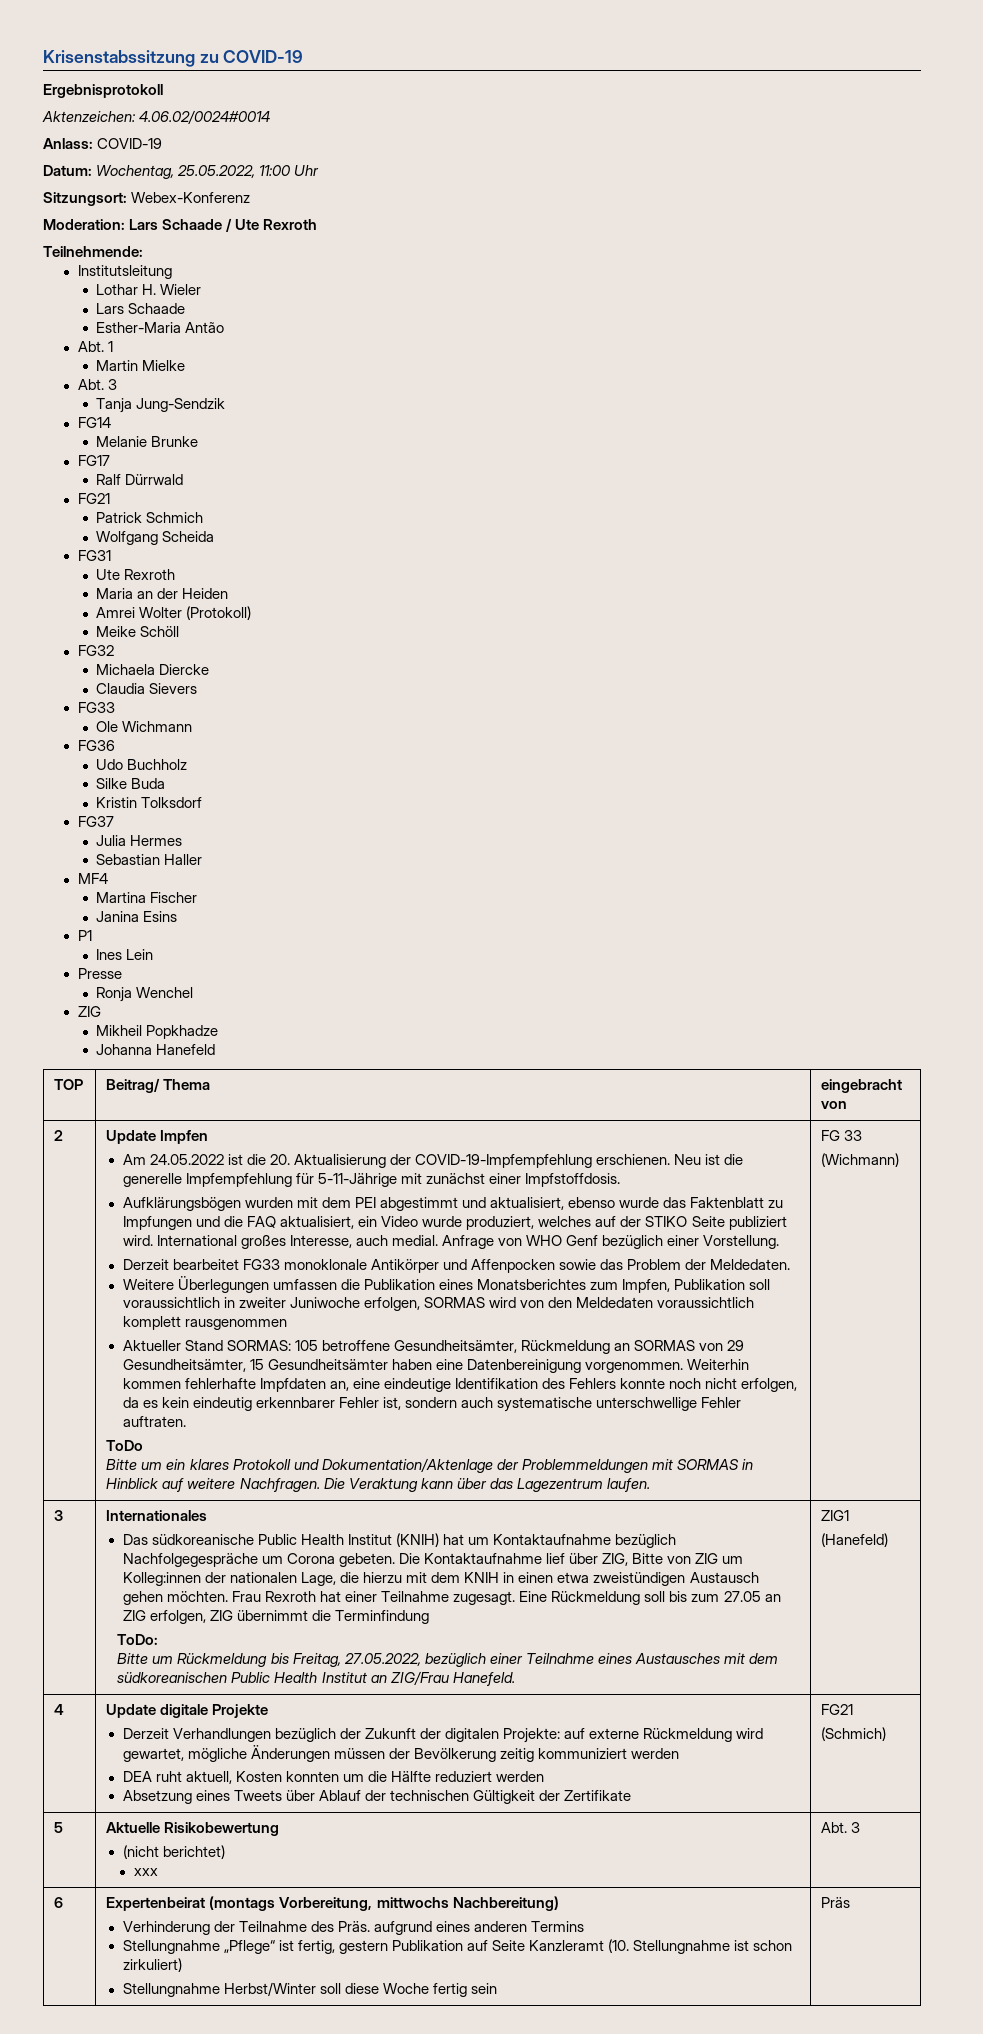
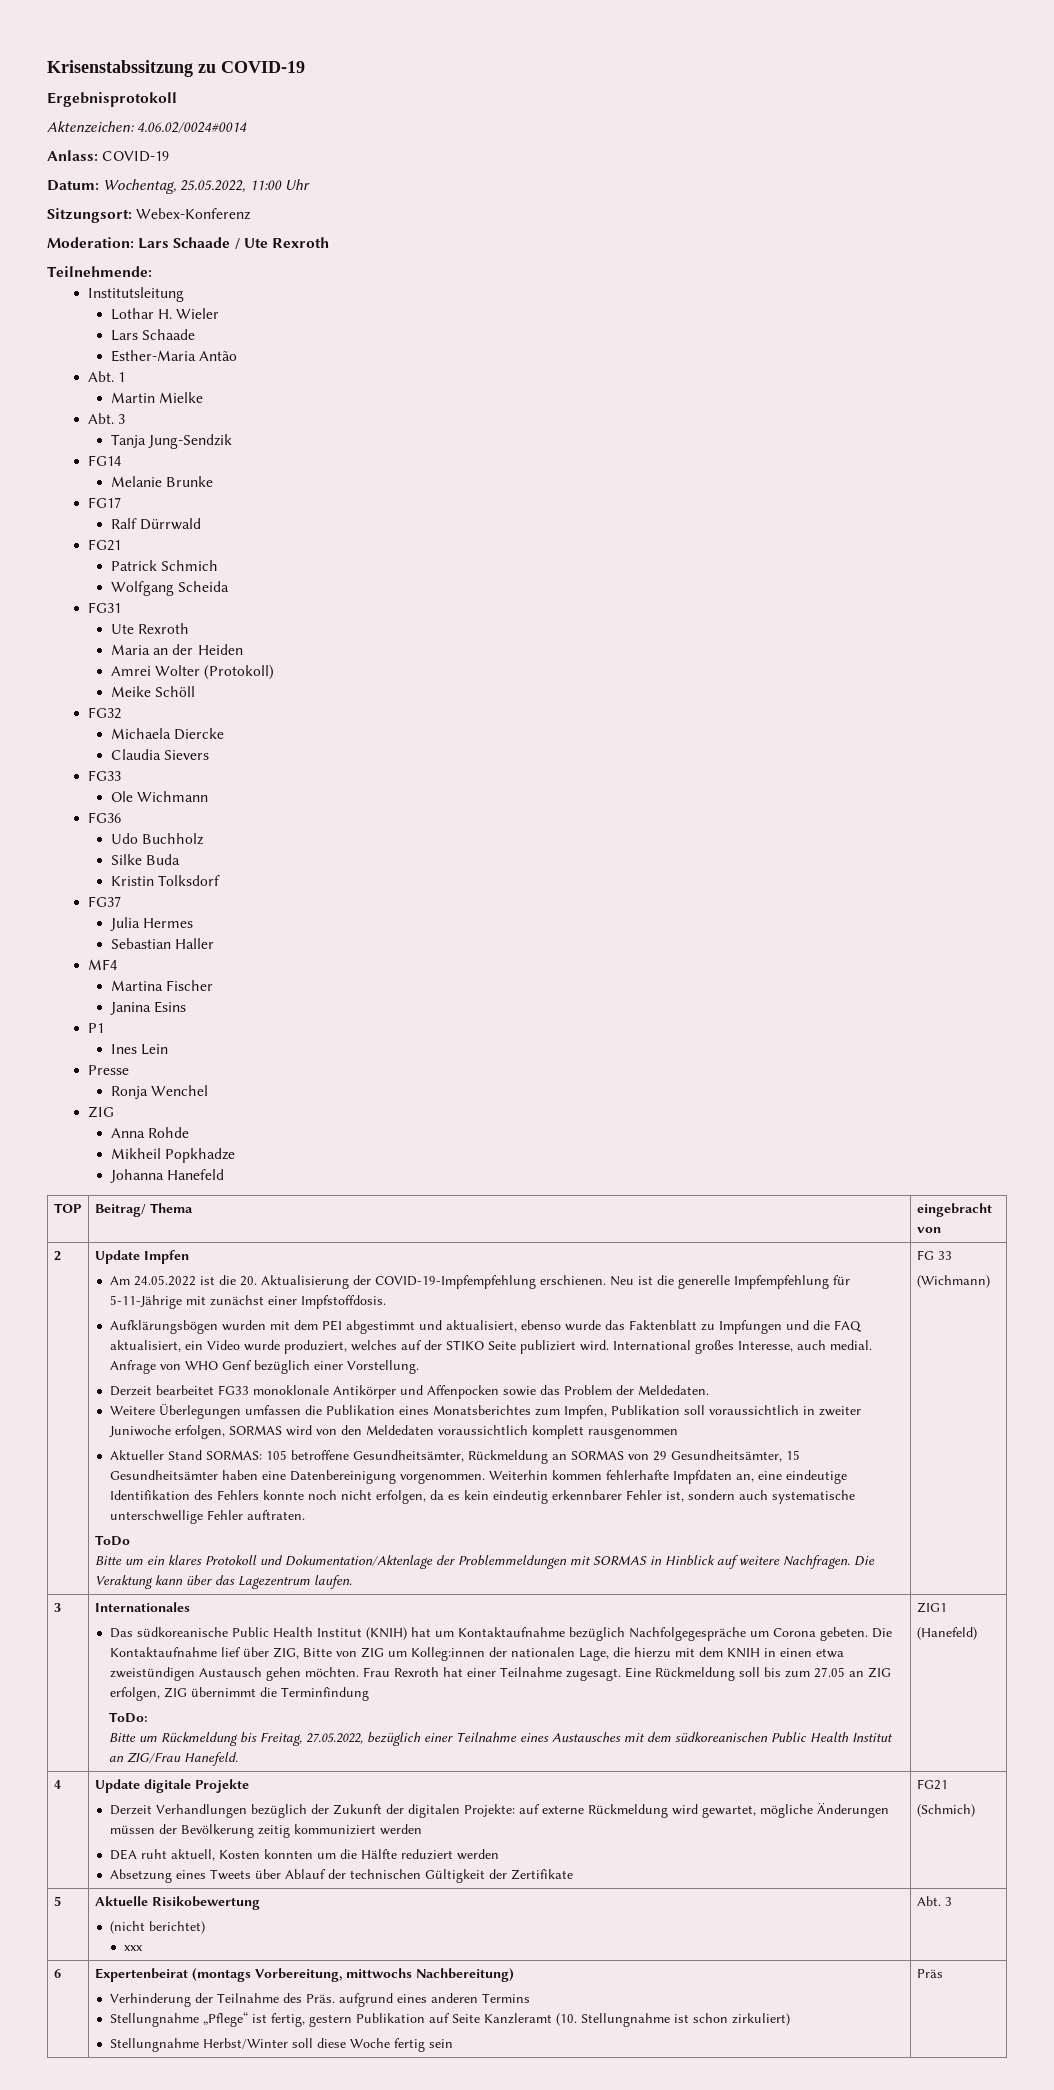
+ Anna Rohde

